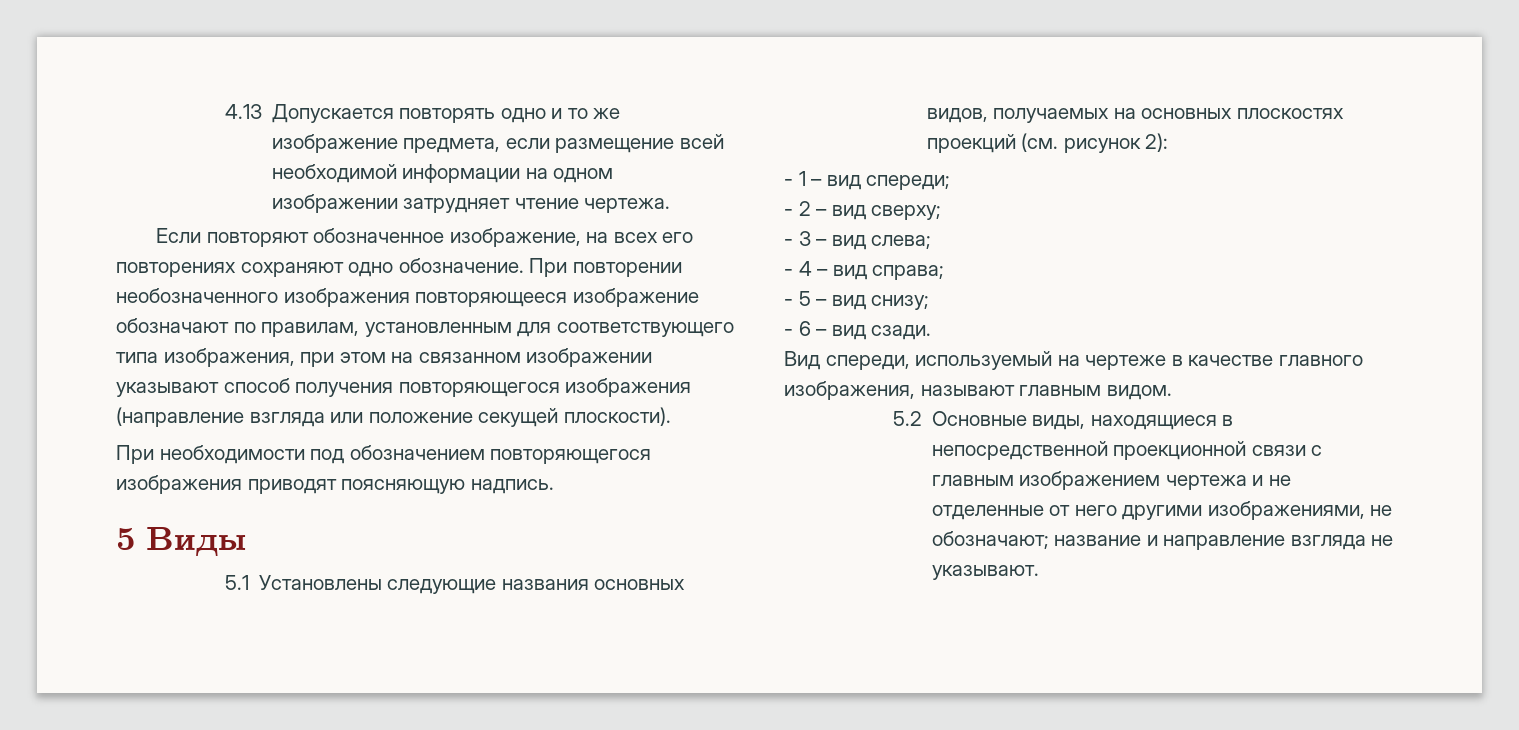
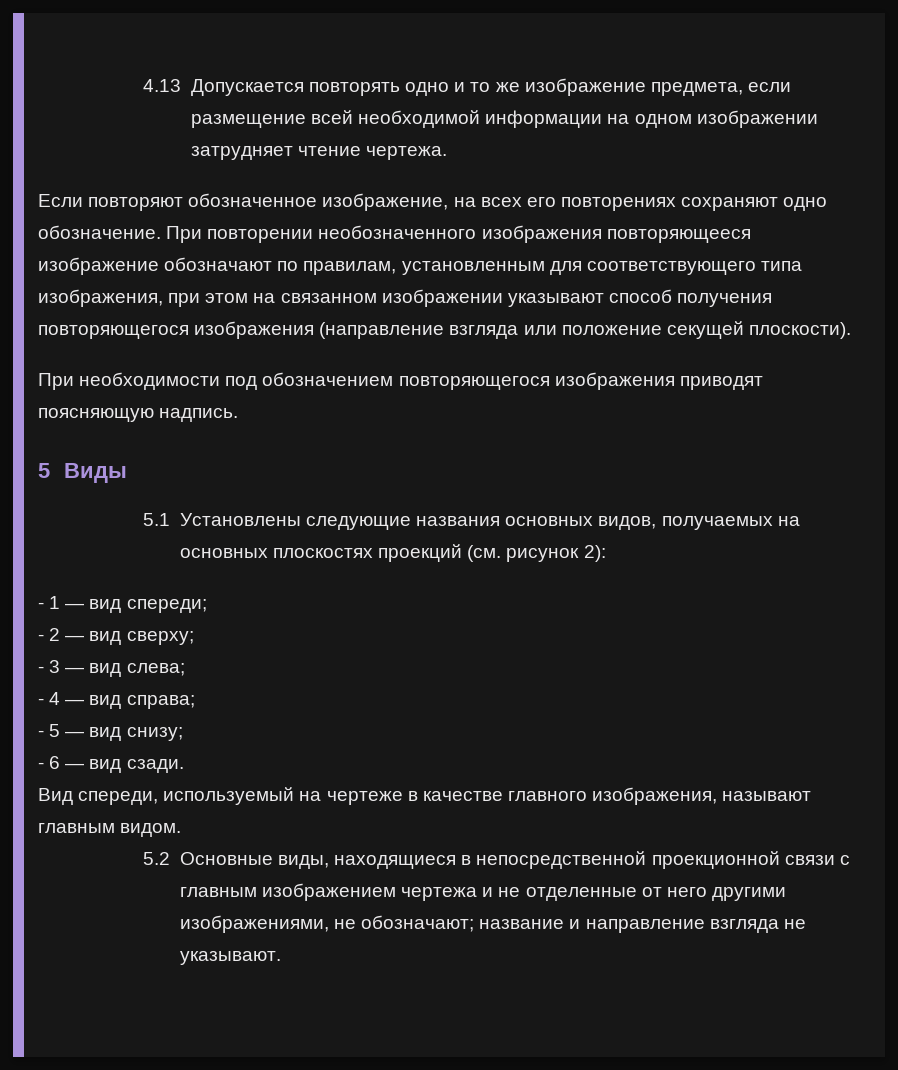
- - 1 – вид спереди;
+ - 1 — вид спереди;
- - 2 – вид сверху;
+ - 2 — вид сверху;
- - 3 – вид слева;
+ - 3 — вид слева;
- - 4 – вид справа;
+ - 4 — вид справа;
- - 5 – вид снизу;
+ - 5 — вид снизу;
- - 6 – вид сзади.
+ - 6 — вид сзади.

